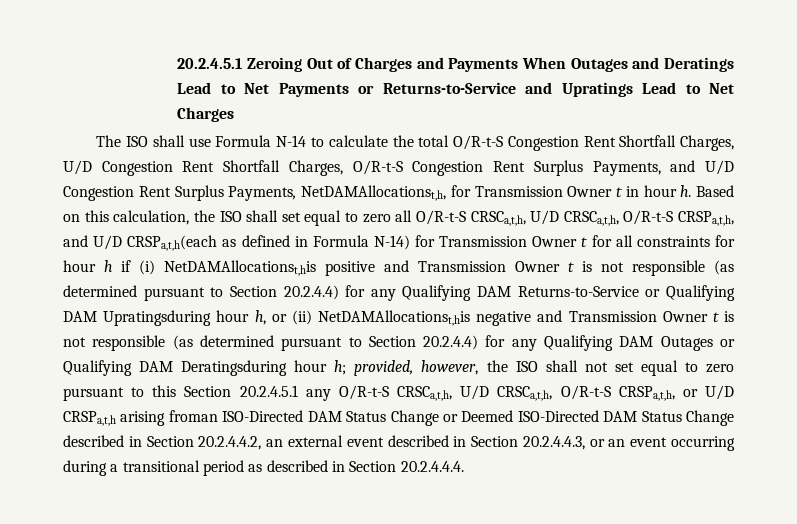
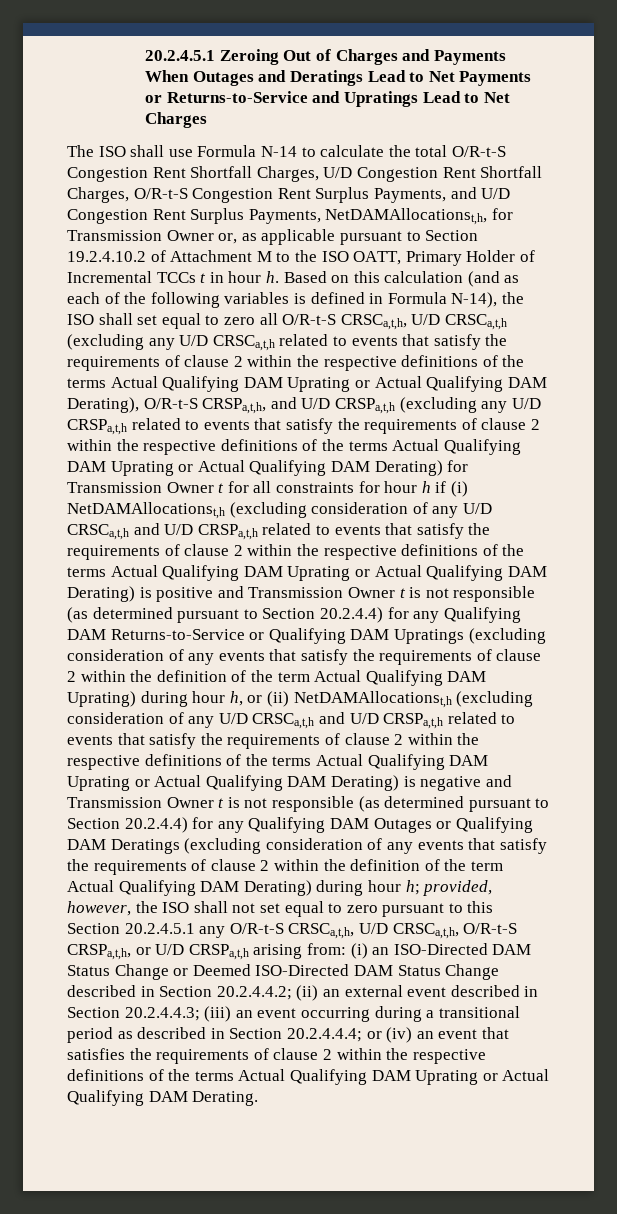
- The ISO shall use Formula N-14 to calculate the total O/R-t-S Congestion Rent Shortfall Charges, U/D Congestion Rent Shortfall Charges, O/R-t-S Congestion Rent Surplus Payments, and U/D Congestion Rent Surplus Payments, NetDAMAllocationst,h, for Transmission Owner t in hour h.
+ The ISO shall use Formula N-14 to calculate the total O/R-t-S Congestion Rent Shortfall Charges, U/D Congestion Rent Shortfall Charges, O/R-t-S Congestion Rent Surplus Payments, and U/D Congestion Rent Surplus Payments, NetDAMAllocationst,h, for Transmission Owner or, as applicable pursuant to Section 19.2.4.10.2 of Attachment M to the ISO OATT, Primary Holder of Incremental TCCs t in hour h.
- Based on this calculation, the ISO shall set equal to zero all O/R-t-S CRSCa,t,h, U/D CRSCa,t,h, O/R-t-S CRSPa,t,h, and U/D CRSPa,t,h(each as defined in Formula N-14) for Transmission Owner t for all constraints for hour h if (i) NetDAMAllocationst,his positive and Transmission Owner t is not responsible (as determined pursuant to Section 20.2.4.4) for any Qualifying DAM Returns-to-Service or Qualifying DAM Upratingsduring hour h, or (ii) NetDAMAllocationst,his negative and Transmission Owner t is not responsible (as determined pursuant to Section 20.2.4.4) for any Qualifying DAM Outages or Qualifying DAM Deratingsduring hour h;
+ Based on this calculation (and as each of the following variables is defined in Formula N-14), the ISO shall set equal to zero all O/R-t-S CRSCa,t,h, U/D CRSCa,t,h (excluding any U/D CRSCa,t,h related to events that satisfy the requirements of clause 2 within the respective definitions of the terms Actual Qualifying DAM Uprating or Actual Qualifying DAM Derating), O/R-t-S CRSPa,t,h, and U/D CRSPa,t,h (excluding any U/D CRSPa,t,h related to events that satisfy the requirements of clause 2 within the respective definitions of the terms Actual Qualifying DAM Uprating or Actual Qualifying DAM Derating) for Transmission Owner t for all constraints for hour h if (i) NetDAMAllocationst,h (excluding consideration of any U/D CRSCa,t,h and U/D CRSPa,t,h related to events that satisfy the requirements of clause 2 within the respective definitions of the terms Actual Qualifying DAM Uprating or Actual Qualifying DAM Derating) is positive and Transmission Owner t is not responsible (as determined pursuant to Section 20.2.4.4) for any Qualifying DAM Returns-to-Service or Qualifying DAM Upratings (excluding consideration of any events that satisfy the requirements of clause 2 within the definition of the term Actual Qualifying DAM Uprating) during hour h, or (ii) NetDAMAllocationst,h (excluding consideration of any U/D CRSCa,t,h and U/D CRSPa,t,h related to events that satisfy the requirements of clause 2 within the respective definitions of the terms Actual Qualifying DAM Uprating or Actual Qualifying DAM Derating) is negative and Transmission Owner t is not responsible (as determined pursuant to Section 20.2.4.4) for any Qualifying DAM Outages or Qualifying DAM Deratings (excluding consideration of any events that satisfy the requirements of clause 2 within the definition of the term Actual Qualifying DAM Derating) during hour h;
- provided, however, the ISO shall not set equal to zero pursuant to this Section 20.2.4.5.1 any O/R-t-S CRSCa,t,h, U/D CRSCa,t,h, O/R-t-S CRSPa,t,h, or U/D CRSPa,t,h arising froman ISO-Directed DAM Status Change or Deemed ISO-Directed DAM Status Change described in Section 20.2.4.4.2, an external event described in Section 20.2.4.4.3, or an event occurring during a transitional period as described in Section 20.2.4.4.4.
+ provided, however, the ISO shall not set equal to zero pursuant to this Section 20.2.4.5.1 any O/R-t-S CRSCa,t,h, U/D CRSCa,t,h, O/R-t-S CRSPa,t,h, or U/D CRSPa,t,h arising from: (i) an ISO-Directed DAM Status Change or Deemed ISO-Directed DAM Status Change described in Section 20.2.4.4.2; (ii) an external event described in Section 20.2.4.4.3; (iii) an event occurring during a transitional period as described in Section 20.2.4.4.4; or (iv) an event that satisfies the requirements of clause 2 within the respective definitions of the terms Actual Qualifying DAM Uprating or Actual Qualifying DAM Derating.

